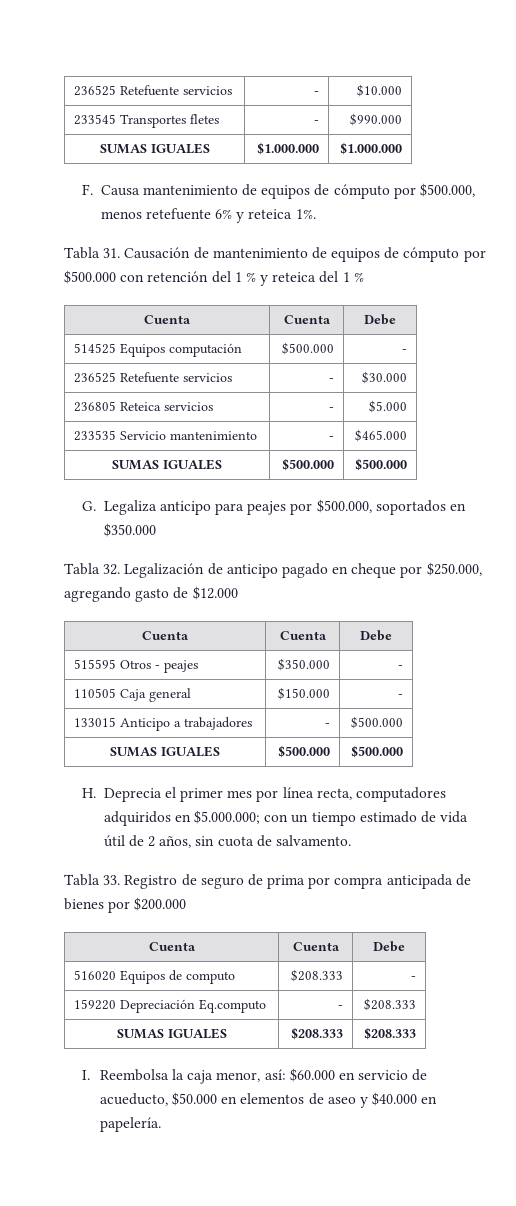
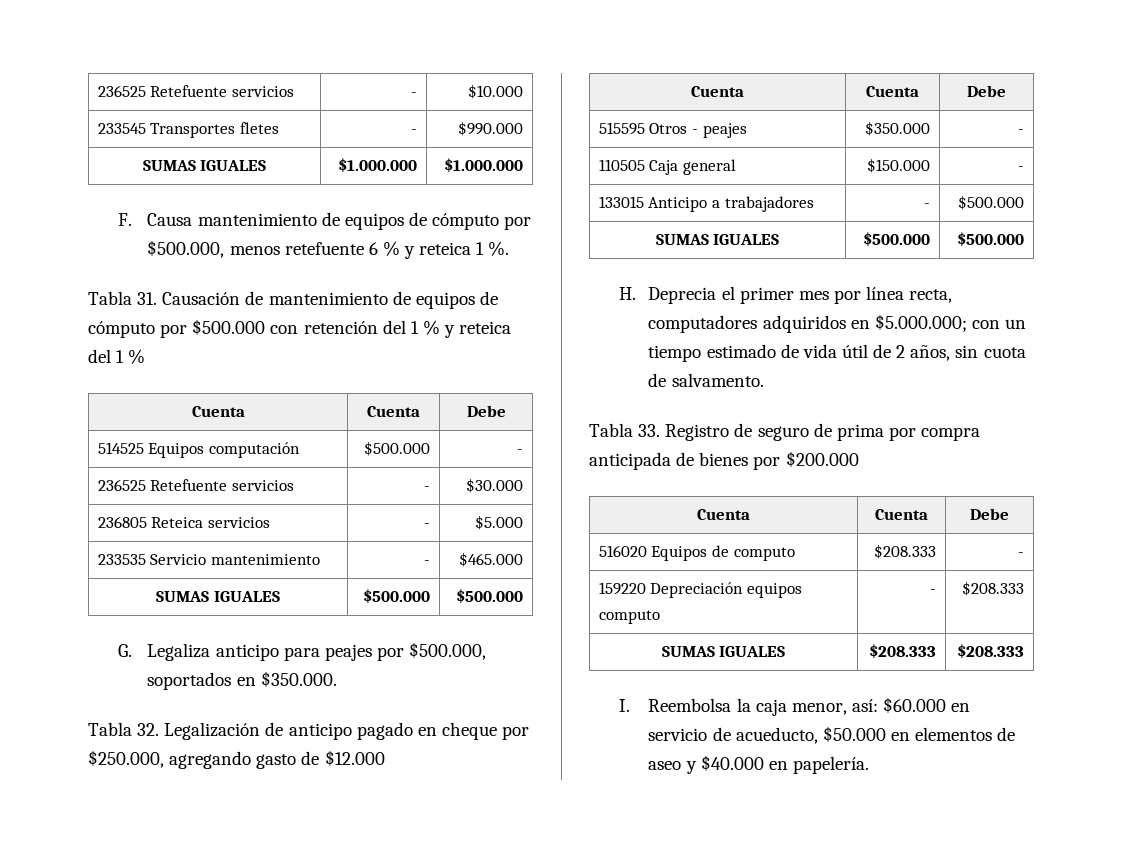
- F. Causa mantenimiento de equipos de cómputo por $500.000, menos retefuente 6% y reteica 1%.
+ F. Causa mantenimiento de equipos de cómputo por $500.000, menos retefuente 6 % y reteica 1 %.
- G. Legaliza anticipo para peajes por $500.000, soportados en $350.000
+ G. Legaliza anticipo para peajes por $500.000, soportados en $350.000.
- 159220 Depreciación Eq.computo | - | $208.333
+ 159220 Depreciación equipos computo | - | $208.333

